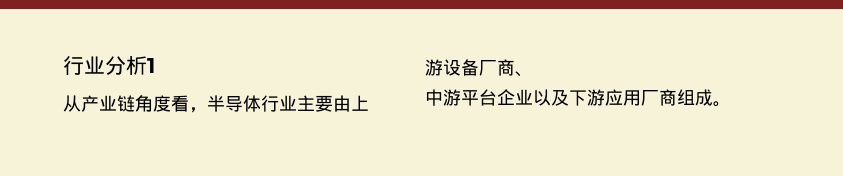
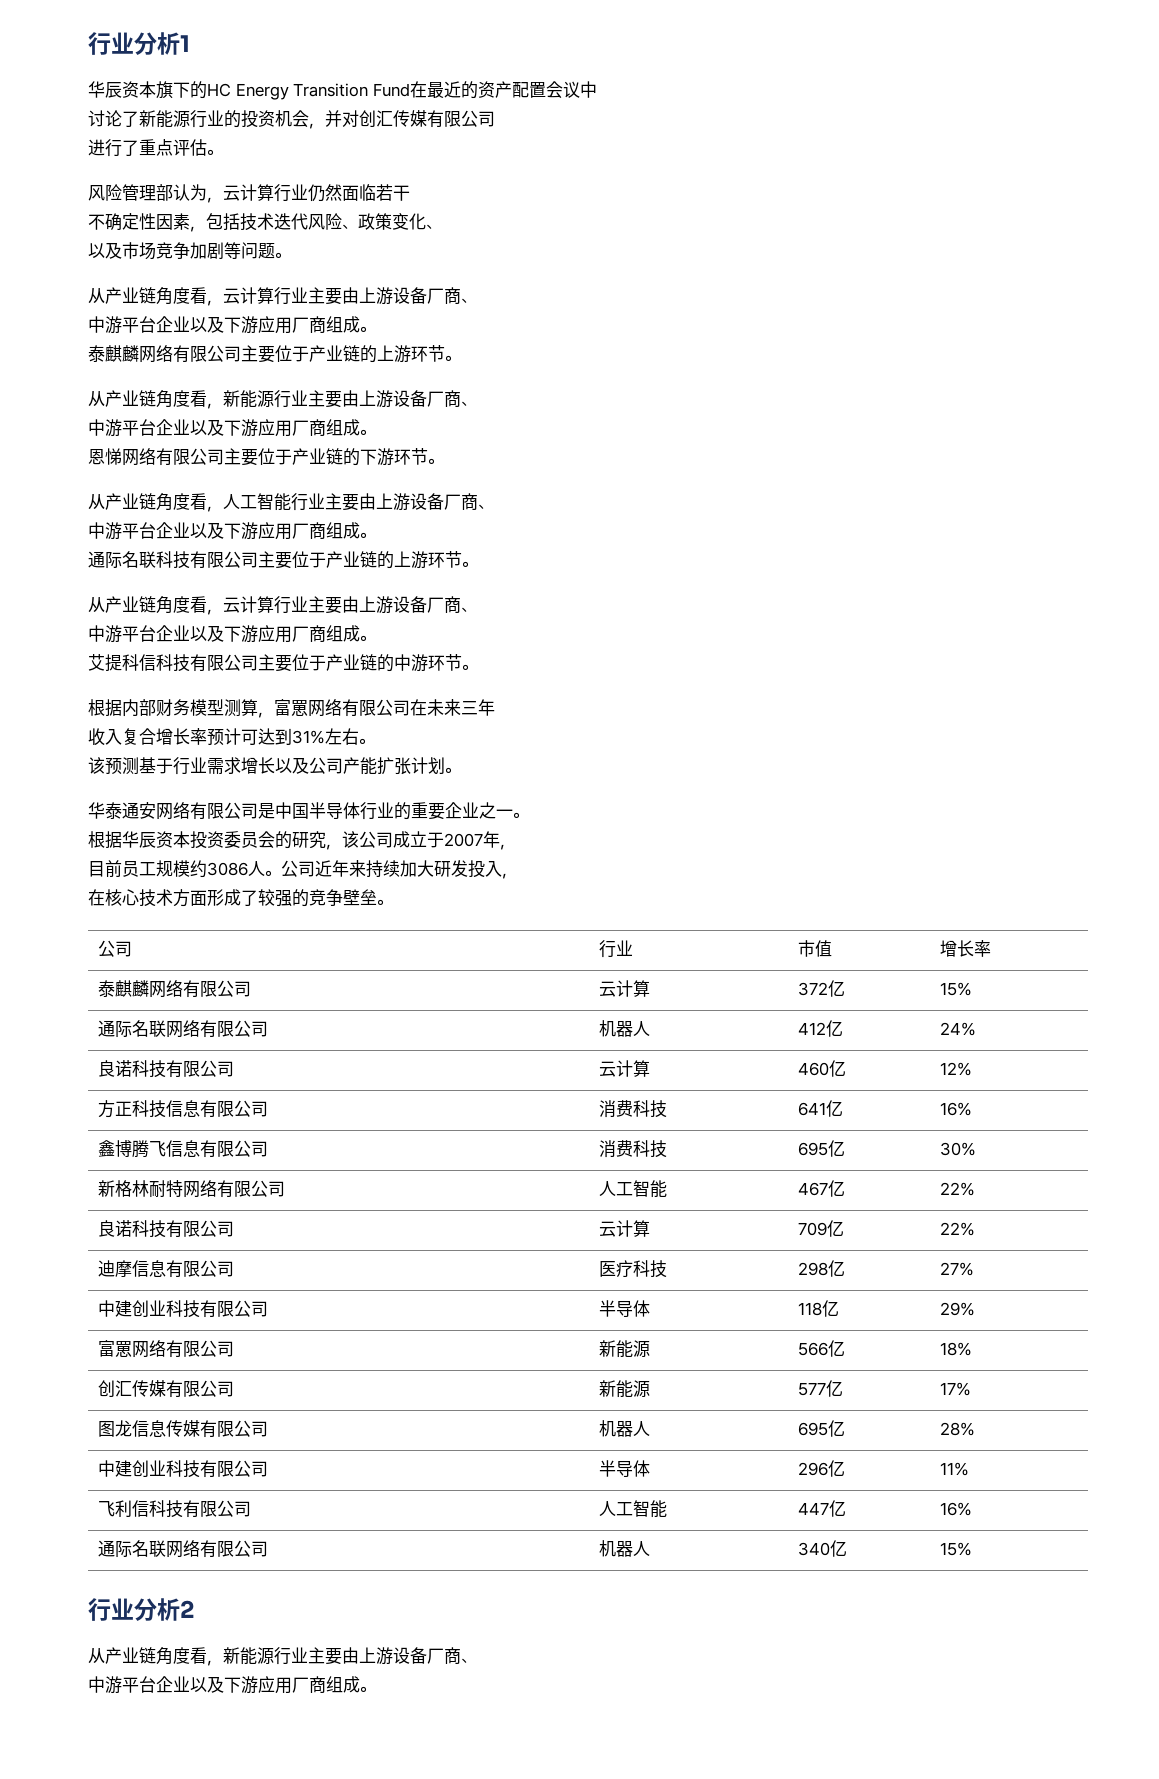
- 从产业链角度看，半导体行业主要由上游设备厂商、
+ 华辰资本旗下的HC Energy Transition Fund在最近的资产配置会议中
+ 讨论了新能源行业的投资机会，并对创汇传媒有限公司
+ 进行了重点评估。
+ 风险管理部认为，云计算行业仍然面临若干
+ 不确定性因素，包括技术迭代风险、政策变化、
+ 以及市场竞争加剧等问题。
+ 从产业链角度看，云计算行业主要由上游设备厂商、
+ 泰麒麟网络有限公司主要位于产业链的上游环节。
+ 从产业链角度看，新能源行业主要由上游设备厂商、
+ 中游平台企业以及下游应用厂商组成。
+ 恩悌网络有限公司主要位于产业链的下游环节。
+ 从产业链角度看，人工智能行业主要由上游设备厂商、
+ 中游平台企业以及下游应用厂商组成。
+ 通际名联科技有限公司主要位于产业链的上游环节。
+ 从产业链角度看，云计算行业主要由上游设备厂商、
+ 中游平台企业以及下游应用厂商组成。
+ 艾提科信科技有限公司主要位于产业链的中游环节。
+ 根据内部财务模型测算，富罳网络有限公司在未来三年
+ 收入复合增长率预计可达到31%左右。
+ 该预测基于行业需求增长以及公司产能扩张计划。
+ 华泰通安网络有限公司是中国半导体行业的重要企业之一。
+ 根据华辰资本投资委员会的研究，该公司成立于2007年，
+ 目前员工规模约3086人。公司近年来持续加大研发投入，
+ 在核心技术方面形成了较强的竞争壁垒。
+ 公司 | 行业 | 市值 | 增长率
+ 泰麒麟网络有限公司 | 云计算 | 372亿 | 15%
+ 通际名联网络有限公司 | 机器人 | 412亿 | 24%
+ 良诺科技有限公司 | 云计算 | 460亿 | 12%
+ 方正科技信息有限公司 | 消费科技 | 641亿 | 16%
+ 鑫博腾飞信息有限公司 | 消费科技 | 695亿 | 30%
+ 新格林耐特网络有限公司 | 人工智能 | 467亿 | 22%
+ 良诺科技有限公司 | 云计算 | 709亿 | 22%
+ 迪摩信息有限公司 | 医疗科技 | 298亿 | 27%
+ 中建创业科技有限公司 | 半导体 | 118亿 | 29%
+ 富罳网络有限公司 | 新能源 | 566亿 | 18%
+ 创汇传媒有限公司 | 新能源 | 577亿 | 17%
+ 图龙信息传媒有限公司 | 机器人 | 695亿 | 28%
+ 中建创业科技有限公司 | 半导体 | 296亿 | 11%
+ 飞利信科技有限公司 | 人工智能 | 447亿 | 16%
+ 通际名联网络有限公司 | 机器人 | 340亿 | 15%
+ 行业分析2
+ 从产业链角度看，新能源行业主要由上游设备厂商、
+ 中游平台企业以及下游应用厂商组成。

